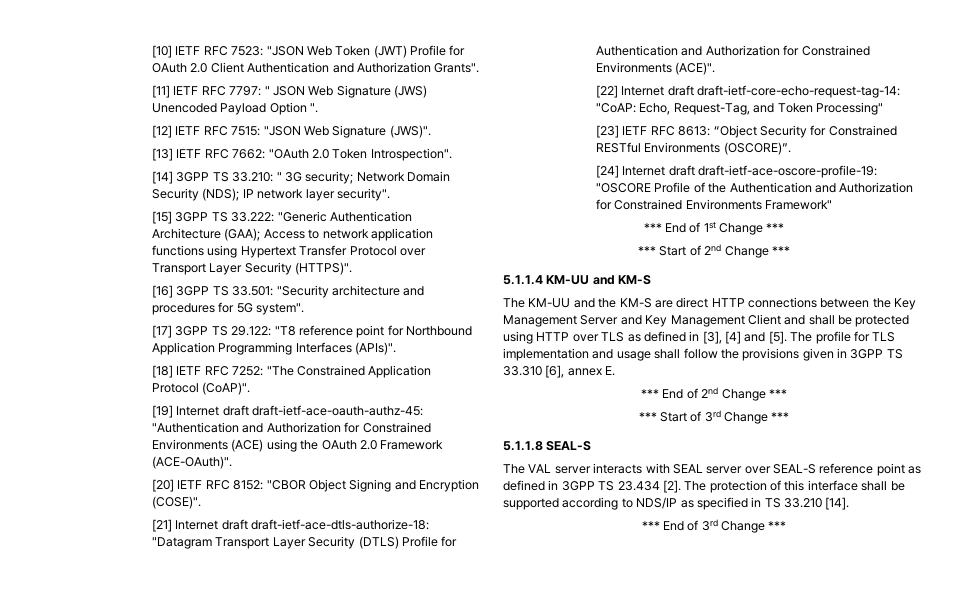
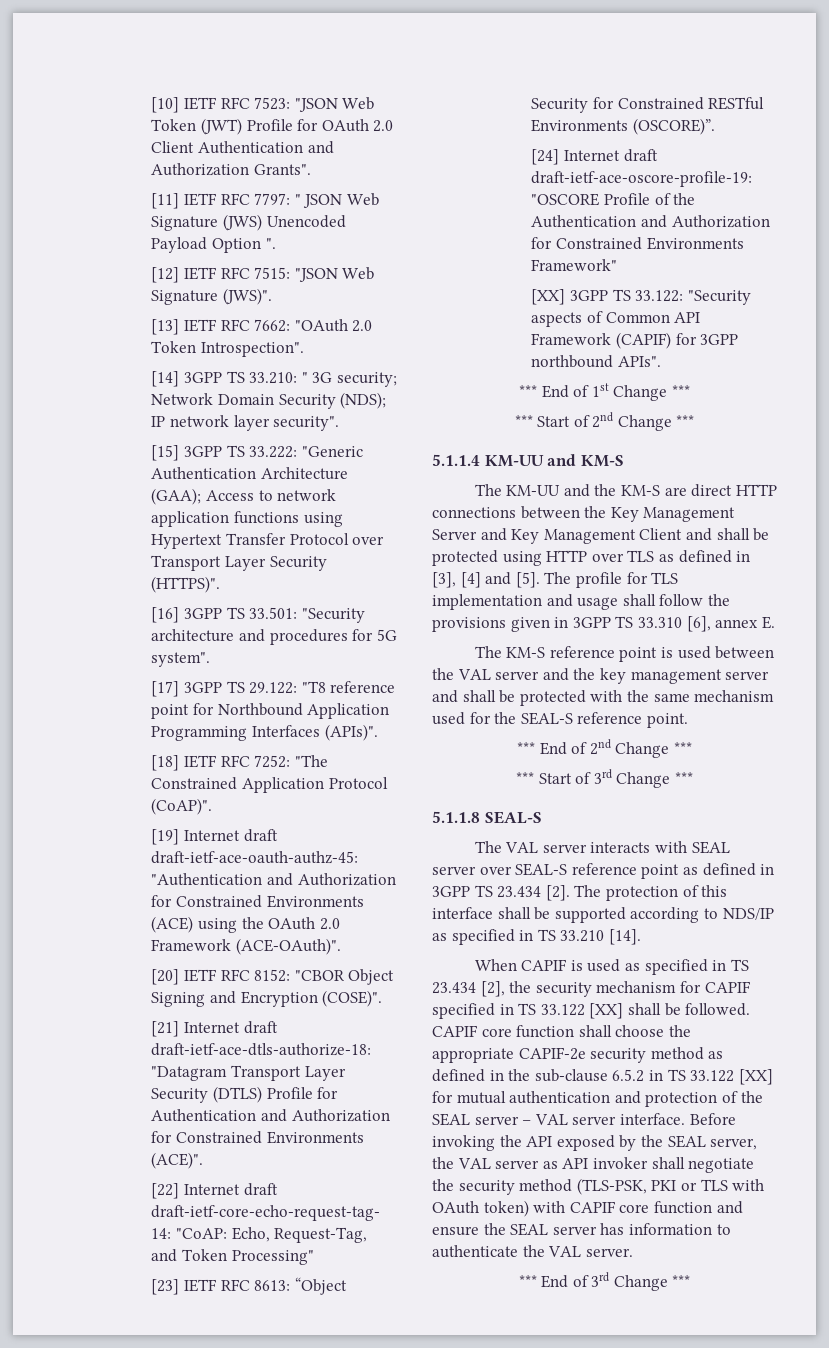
+ [XX] 3GPP TS 33.122: "Security aspects of Common API Framework (CAPIF) for 3GPP northbound APIs".
+ The KM-S reference point is used between the VAL server and the key management server and shall be protected with the same mechanism used for the SEAL-S reference point.
+ When CAPIF is used as specified in TS 23.434 [2], the security mechanism for CAPIF specified in TS 33.122 [XX] shall be followed. CAPIF core function shall choose the appropriate CAPIF-2e security method as defined in the sub-clause 6.5.2 in TS 33.122 [XX] for mutual authentication and protection of the SEAL server – VAL server interface. Before invoking the API exposed by the SEAL server, the VAL server as API invoker shall negotiate the security method (TLS-PSK, PKI or TLS with OAuth token) with CAPIF core function and ensure the SEAL server has information to authenticate the VAL server.

